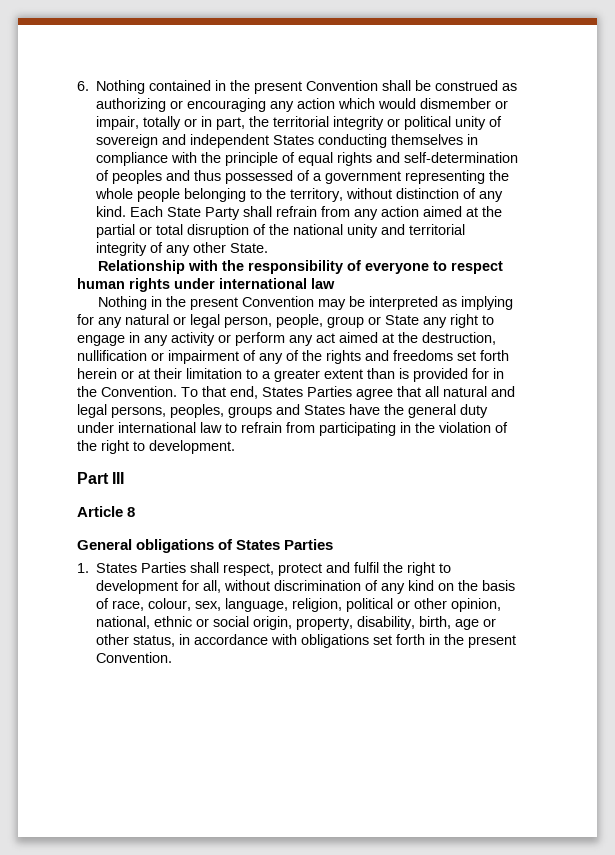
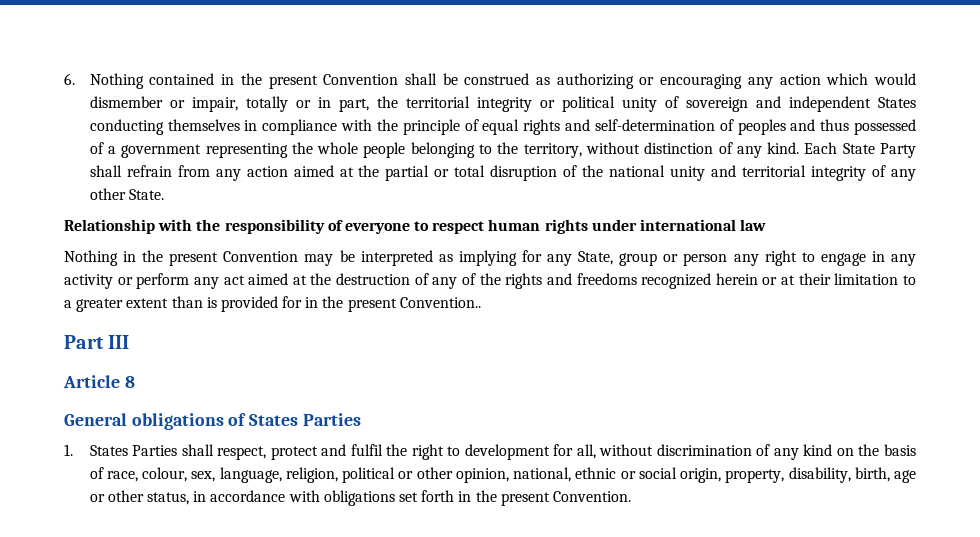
- Nothing in the present Convention may be interpreted as implying for any natural or legal person, people, group or State any right to engage in any activity or perform any act aimed at the destruction, nullification or impairment of any of the rights and freedoms set forth herein or at their limitation to a greater extent than is provided for in the Convention. To that end, States Parties agree that all natural and legal persons, peoples, groups and States have the general duty under international law to refrain from participating in the violation of the right to development.
+ Nothing in the present Convention may be interpreted as implying for any State, group or person any right to engage in any activity or perform any act aimed at the destruction of any of the rights and freedoms recognized herein or at their limitation to a greater extent than is provided for in the present Convention..

